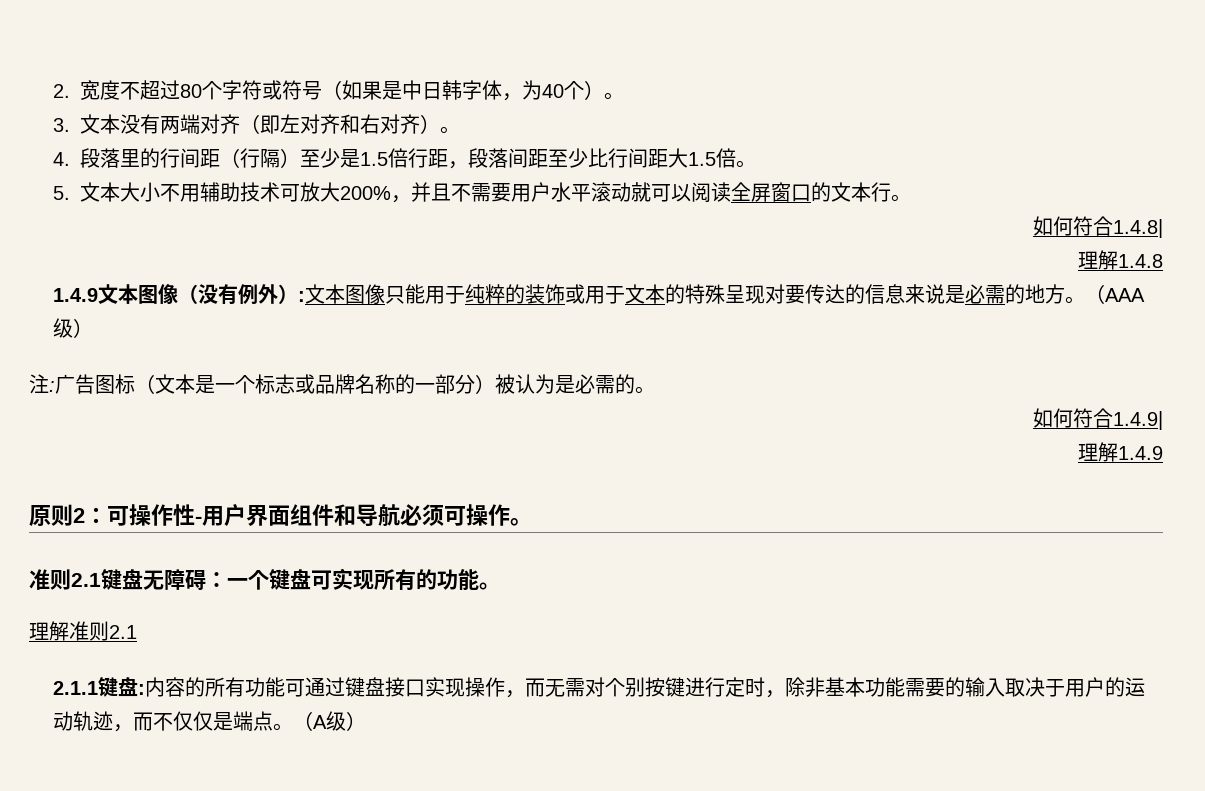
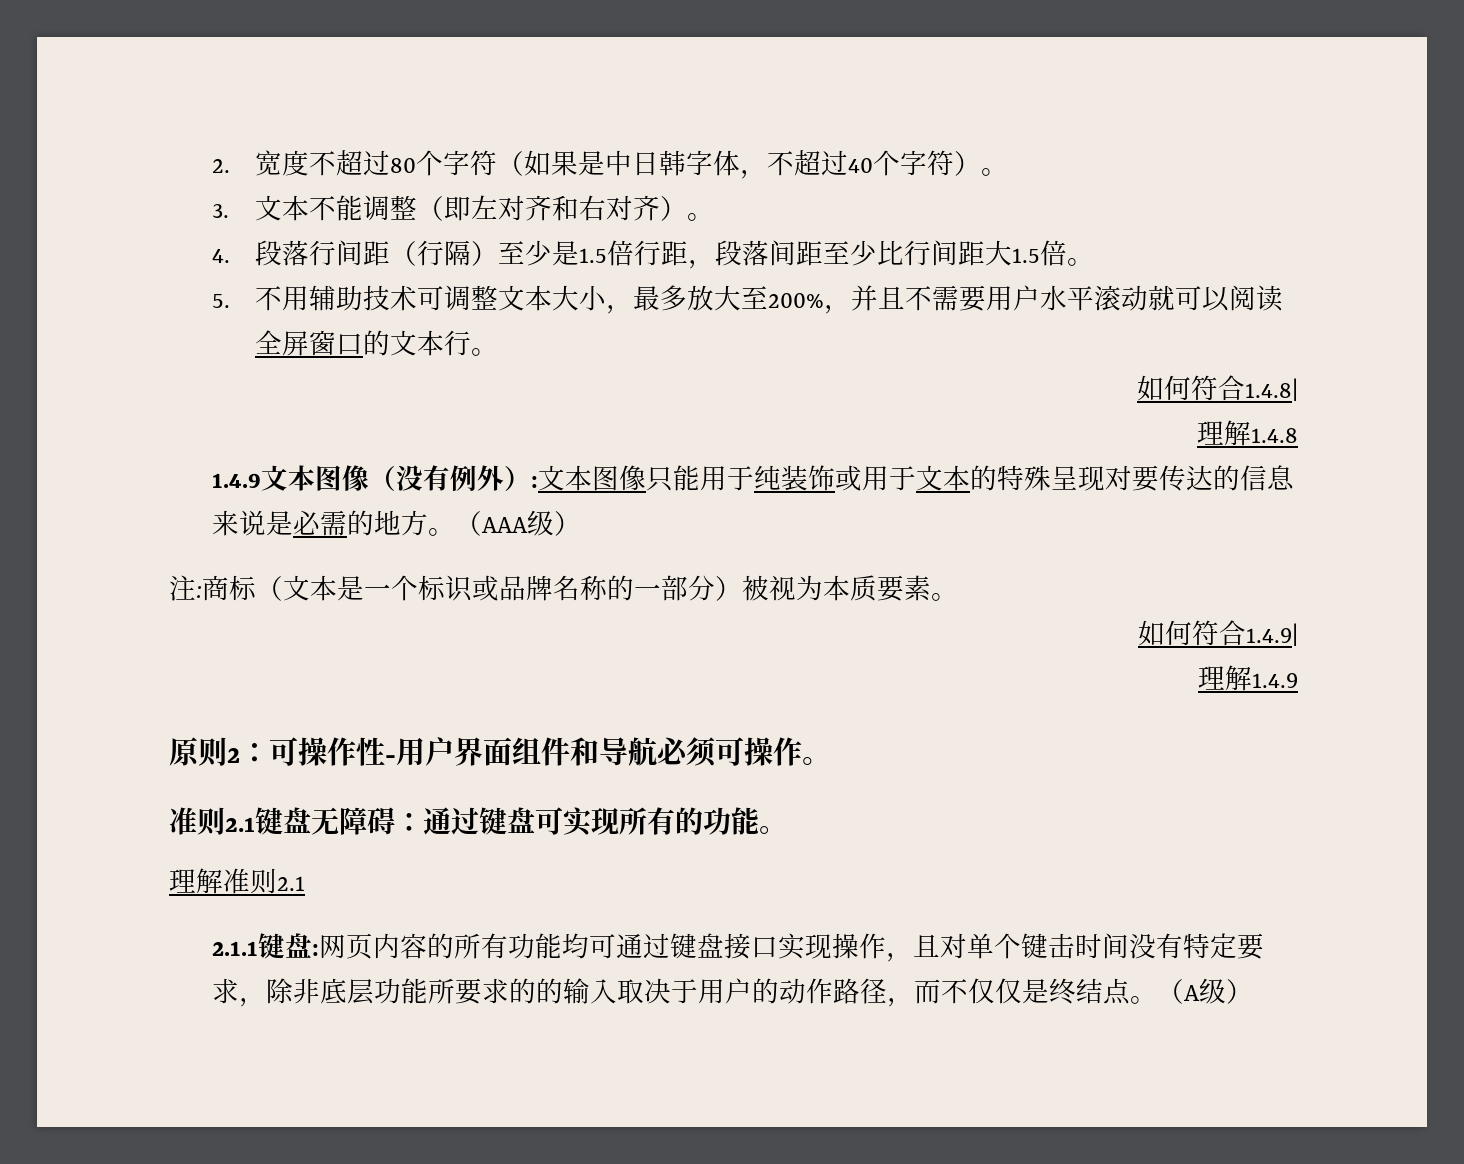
- 2.宽度不超过80个字符或符号（如果是中日韩字体，为40个）。
+ 2.宽度不超过80个字符（如果是中日韩字体，不超过40个字符）。
- 3.文本没有两端对齐（即左对齐和右对齐）。
+ 3.文本不能调整（即左对齐和右对齐）。
- 4.段落里的行间距（行隔）至少是1.5倍行距，段落间距至少比行间距大1.5倍。
+ 4.段落行间距（行隔）至少是1.5倍行距，段落间距至少比行间距大1.5倍。
- 5.文本大小不用辅助技术可放大200%，并且不需要用户水平滚动就可以阅读全屏窗口的文本行。
+ 5.不用辅助技术可调整文本大小，最多放大至200%，并且不需要用户水平滚动就可以阅读全屏窗口的文本行。
- 1.4.9文本图像（没有例外）:文本图像只能用于纯粹的装饰或用于文本的特殊呈现对要传达的信息来说是必需的地方。
+ 1.4.9文本图像（没有例外）:文本图像只能用于纯装饰或用于文本的特殊呈现对要传达的信息来说是必需的地方。
- 注:广告图标（文本是一个标志或品牌名称的一部分）被认为是必需的。
+ 注:商标（文本是一个标识或品牌名称的一部分）被视为本质要素。
- 准则2.1键盘无障碍：一个键盘可实现所有的功能。
+ 准则2.1键盘无障碍：通过键盘可实现所有的功能。
- 2.1.1键盘:内容的所有功能可通过键盘接口实现操作，而无需对个别按键进行定时，除非基本功能需要的输入取决于用户的运动轨迹，而不仅仅是端点。
+ 2.1.1键盘:网页内容的所有功能均可通过键盘接口实现操作，且对单个键击时间没有特定要求，除非底层功能所要求的的输入取决于用户的动作路径，而不仅仅是终结点。

